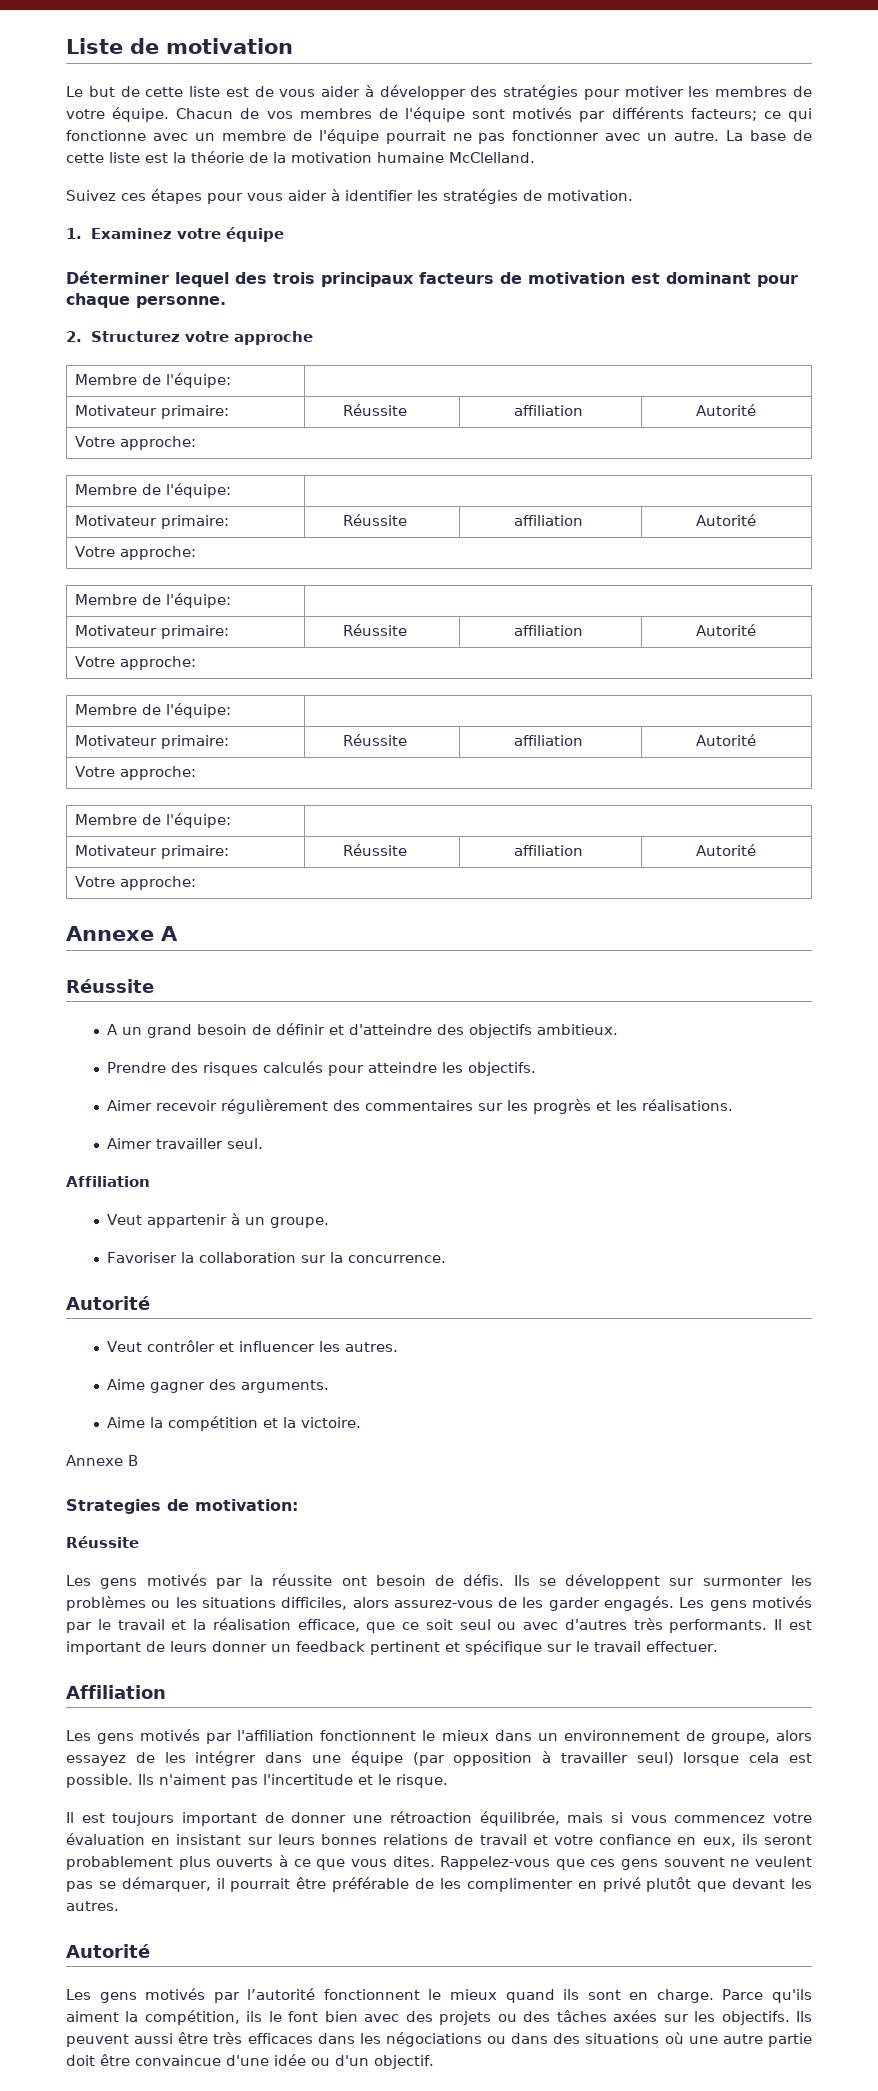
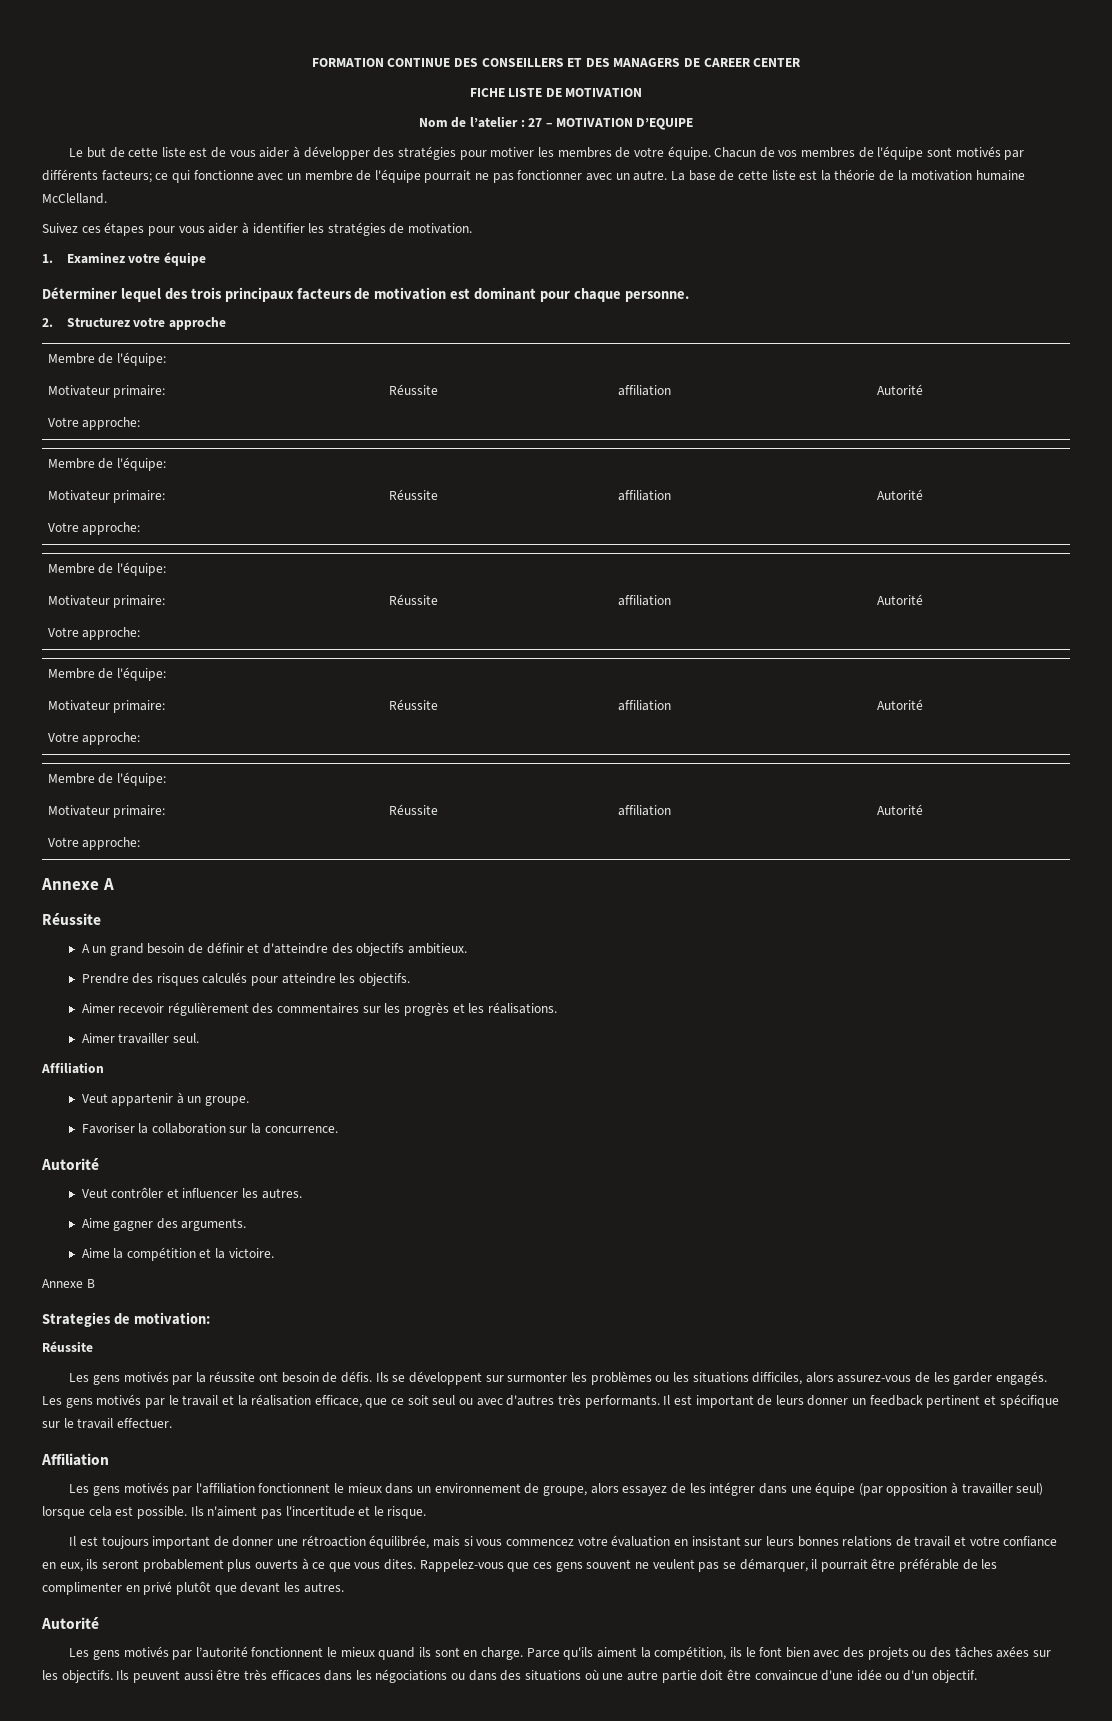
- Liste de motivation
+ FORMATION CONTINUE DES CONSEILLERS ET DES MANAGERS DE CAREER CENTER
+ FICHE LISTE DE MOTIVATION
+ Nom de l’atelier : 27 – MOTIVATION D’EQUIPE

